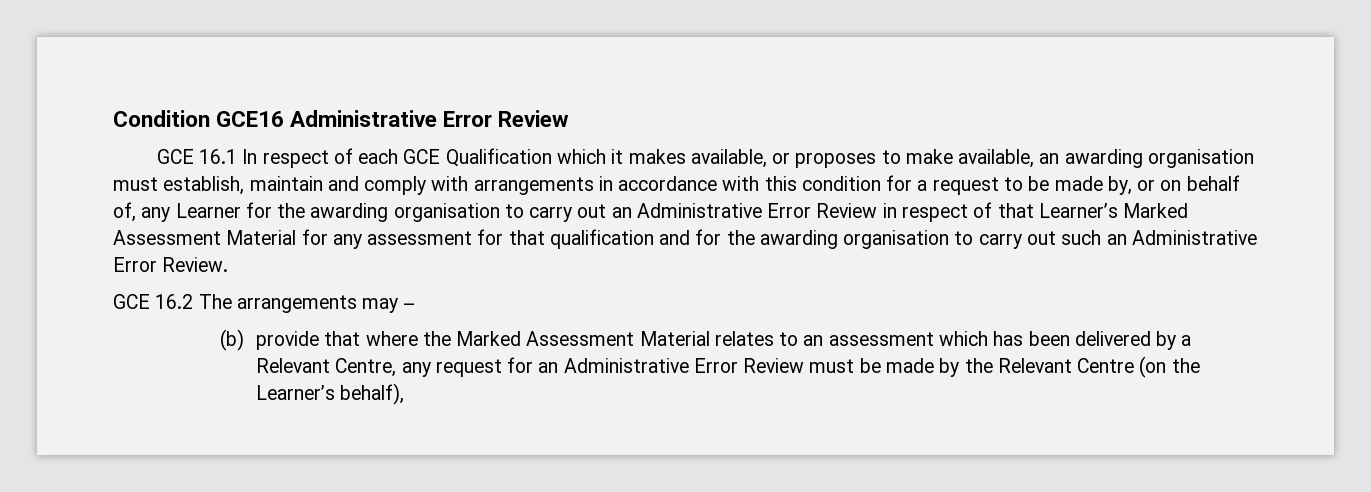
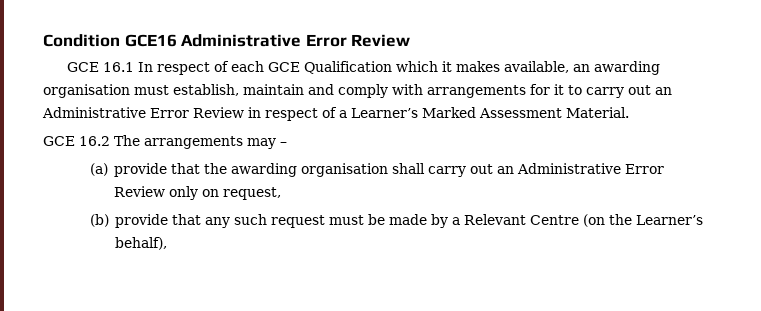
- GCE 16.1 In respect of each GCE Qualification which it makes available, or proposes to make available, an awarding organisation must establish, maintain and comply with arrangements in accordance with this condition for a request to be made by, or on behalf of, any Learner for the awarding organisation to carry out an Administrative Error Review in respect of that Learner’s Marked Assessment Material for any assessment for that qualification and for the awarding organisation to carry out such an Administrative Error Review.
+ GCE 16.1 In respect of each GCE Qualification which it makes available, an awarding organisation must establish, maintain and comply with arrangements for it to carry out an Administrative Error Review in respect of a Learner’s Marked Assessment Material.
- (b) provide that where the Marked Assessment Material relates to an assessment which has been delivered by a Relevant Centre, any request for an Administrative Error Review must be made by the Relevant Centre (on the Learner’s behalf),
+ (a) provide that the awarding organisation shall carry out an Administrative Error Review only on request,
+ (b) provide that any such request must be made by a Relevant Centre (on the Learner’s behalf),

